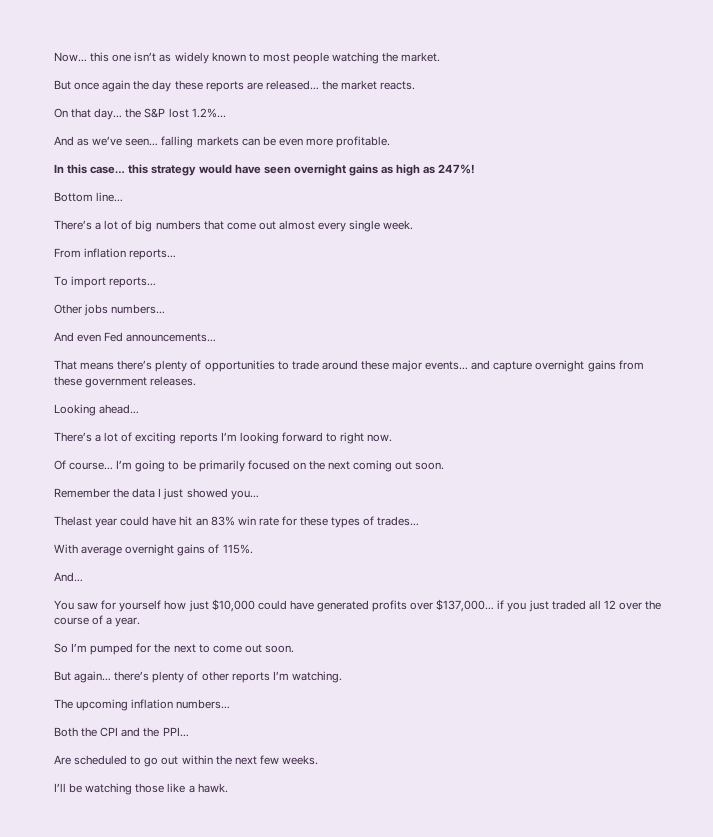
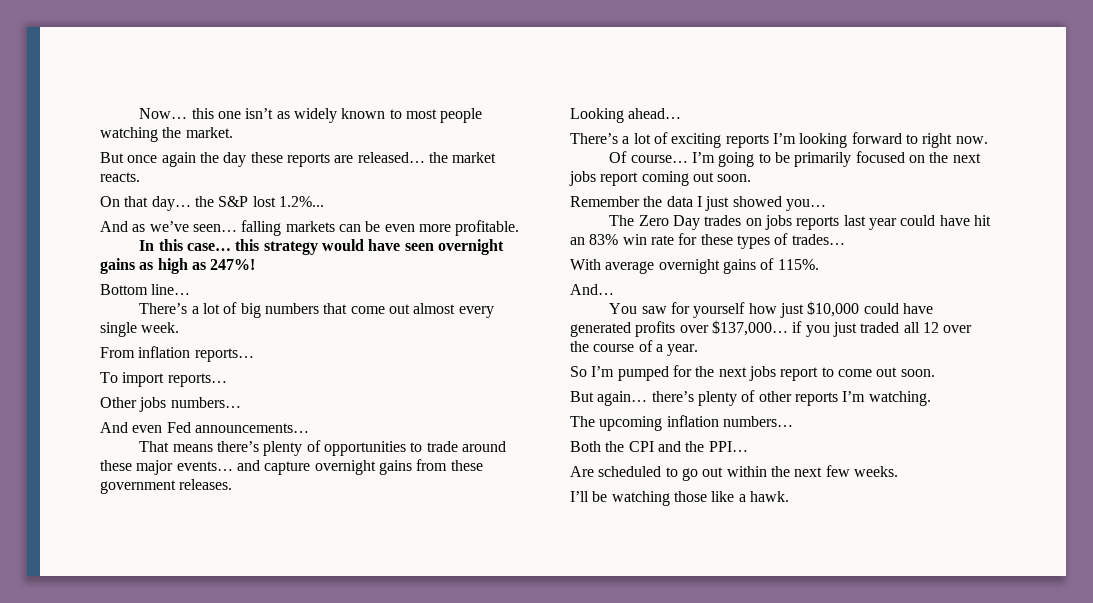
- I’m going to be primarily focused on the next coming out soon.
+ I’m going to be primarily focused on the next jobs report coming out soon.
- Thelast year could have hit an 83% win rate for these types of trades…
+ The Zero Day trades on jobs reports last year could have hit an 83% win rate for these types of trades…
- So I’m pumped for the next to come out soon.
+ So I’m pumped for the next jobs report to come out soon.

